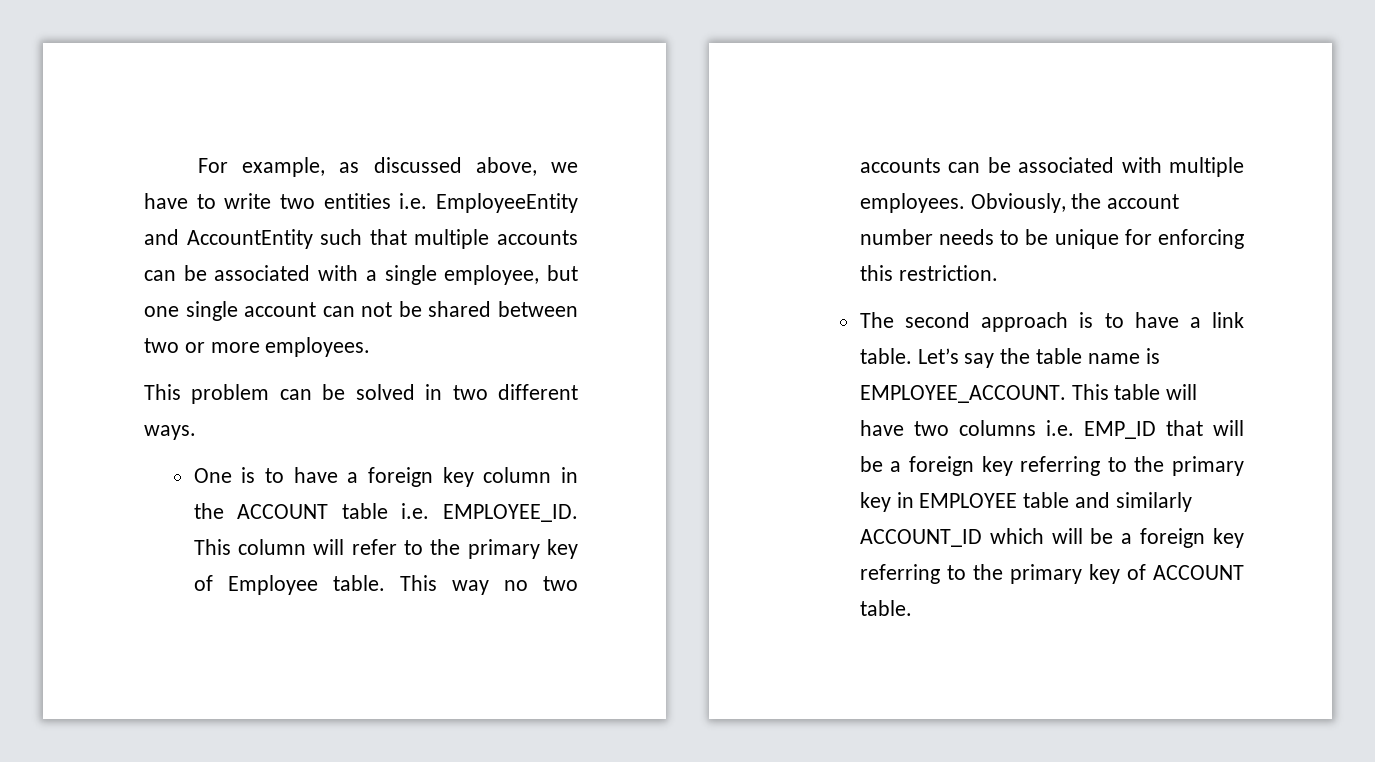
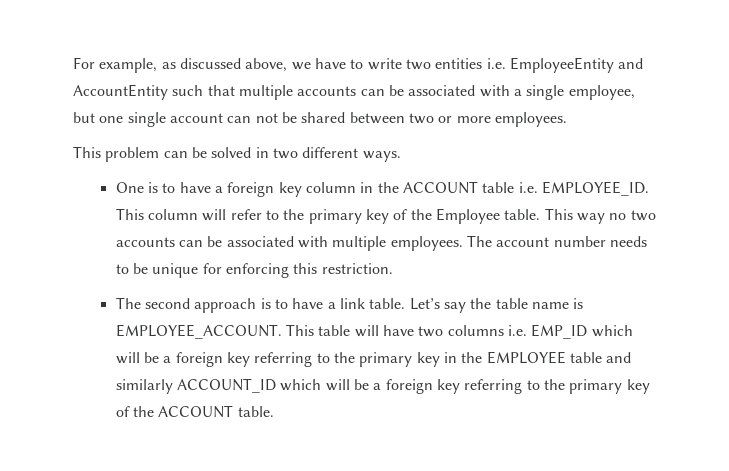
- This column will refer to the primary key of Employee table.
+ This column will refer to the primary key of the Employee table.
- Obviously, the account number needs to be unique for enforcing this restriction.
+ The account number needs to be unique for enforcing this restriction.
- This table will have two columns i.e. EMP_ID that will be a foreign key referring to the primary key in EMPLOYEE table and similarly ACCOUNT_ID which will be a foreign key referring to the primary key of ACCOUNT table.
+ This table will have two columns i.e. EMP_ID which will be a foreign key referring to the primary key in the EMPLOYEE table and similarly ACCOUNT_ID which will be a foreign key referring to the primary key of the ACCOUNT table.

